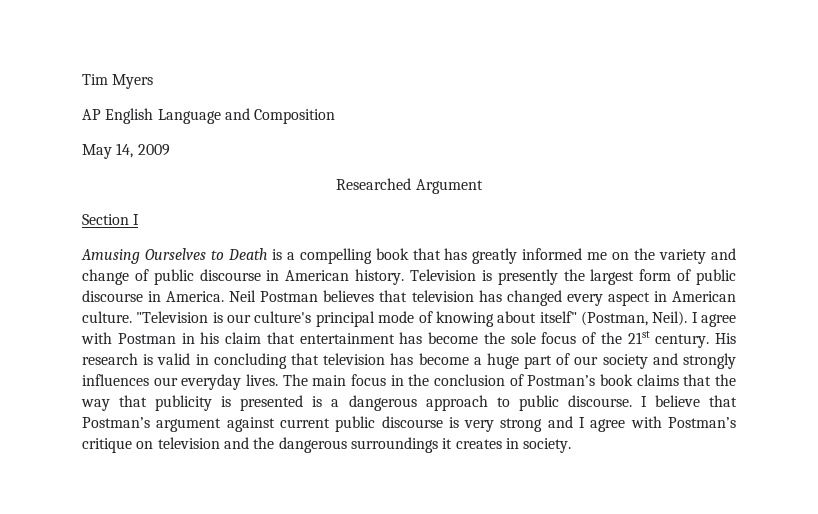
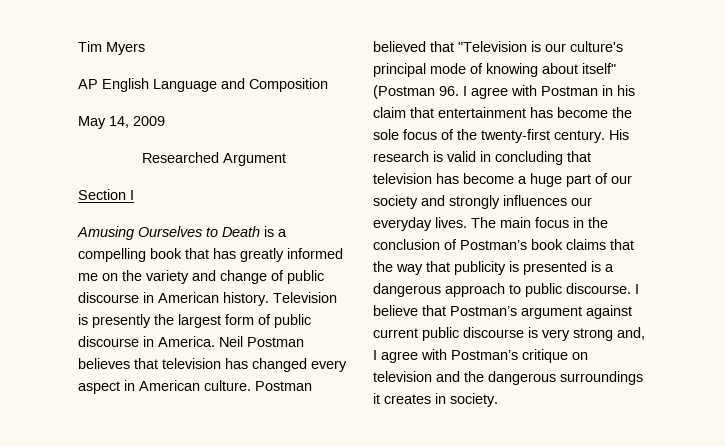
- "Television is our culture's principal mode of knowing about itself" (Postman, Neil). I agree with Postman in his claim that entertainment has become the sole focus of the 21st century.
+ Postman believed that "Television is our culture's principal mode of knowing about itself" (Postman 96. I agree with Postman in his claim that entertainment has become the sole focus of the twenty-first century.
- I believe that Postman’s argument against current public discourse is very strong and I agree with Postman’s critique on television and the dangerous surroundings it creates in society.
+ I believe that Postman’s argument against current public discourse is very strong and, I agree with Postman’s critique on television and the dangerous surroundings it creates in society.

